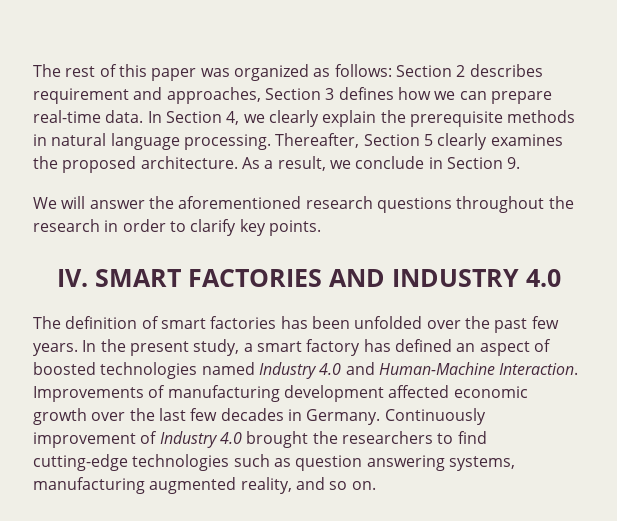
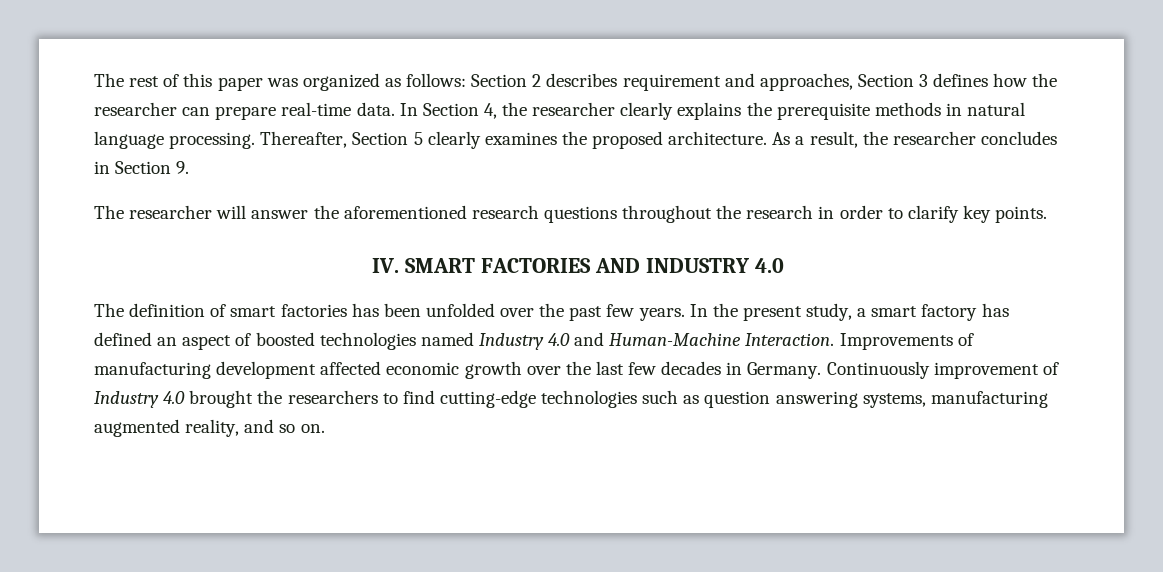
- The rest of this paper was organized as follows: Section 2 describes requirement and approaches, Section 3 defines how we can prepare real-time data.
+ The rest of this paper was organized as follows: Section 2 describes requirement and approaches, Section 3 defines how the researcher can prepare real-time data.
- In Section 4, we clearly explain the prerequisite methods in natural language processing.
+ In Section 4, the researcher clearly explains the prerequisite methods in natural language processing.
- As a result, we conclude in Section 9.
+ As a result, the researcher concludes in Section 9.
- We will answer the aforementioned research questions throughout the research in order to clarify key points.
+ The researcher will answer the aforementioned research questions throughout the research in order to clarify key points.

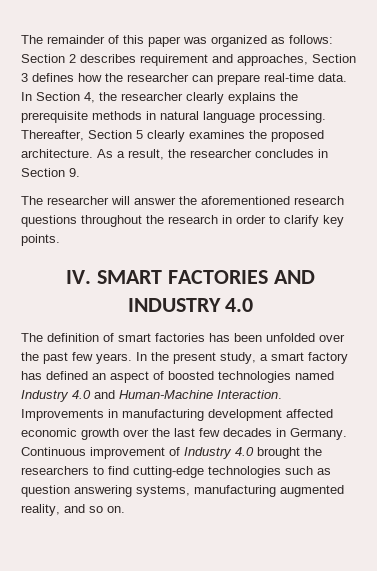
- The rest of this paper was organized as follows: Section 2 describes requirement and approaches, Section 3 defines how the researcher can prepare real-time data.
+ The remainder of this paper was organized as follows: Section 2 describes requirement and approaches, Section 3 defines how the researcher can prepare real-time data.
- Improvements of manufacturing development affected economic growth over the last few decades in Germany.
+ Improvements in manufacturing development affected economic growth over the last few decades in Germany.
- Continuously improvement of Industry 4.0 brought the researchers to find cutting-edge technologies such as question answering systems, manufacturing augmented reality, and so on.
+ Continuous improvement of Industry 4.0 brought the researchers to find cutting-edge technologies such as question answering systems, manufacturing augmented reality, and so on.

